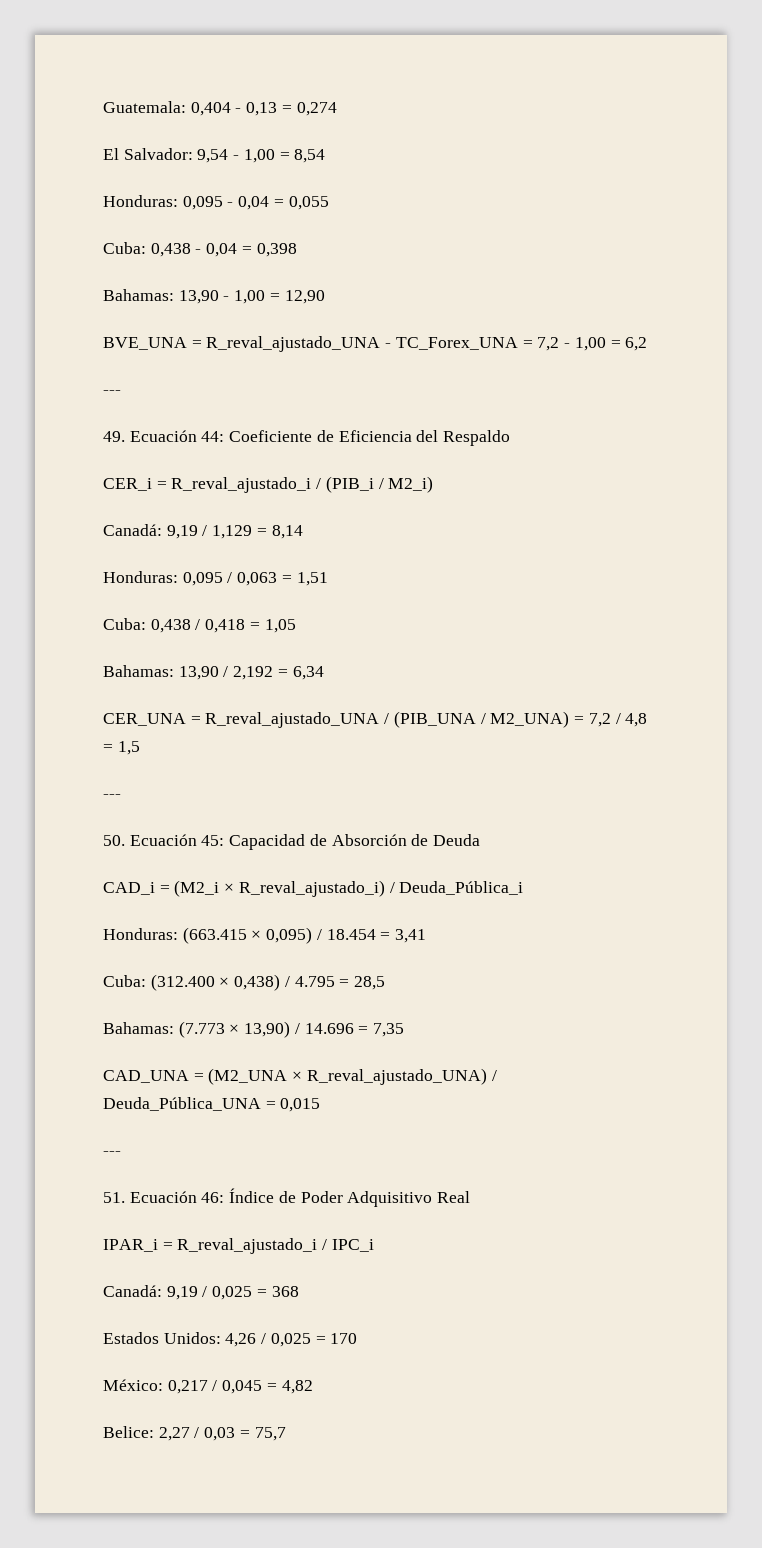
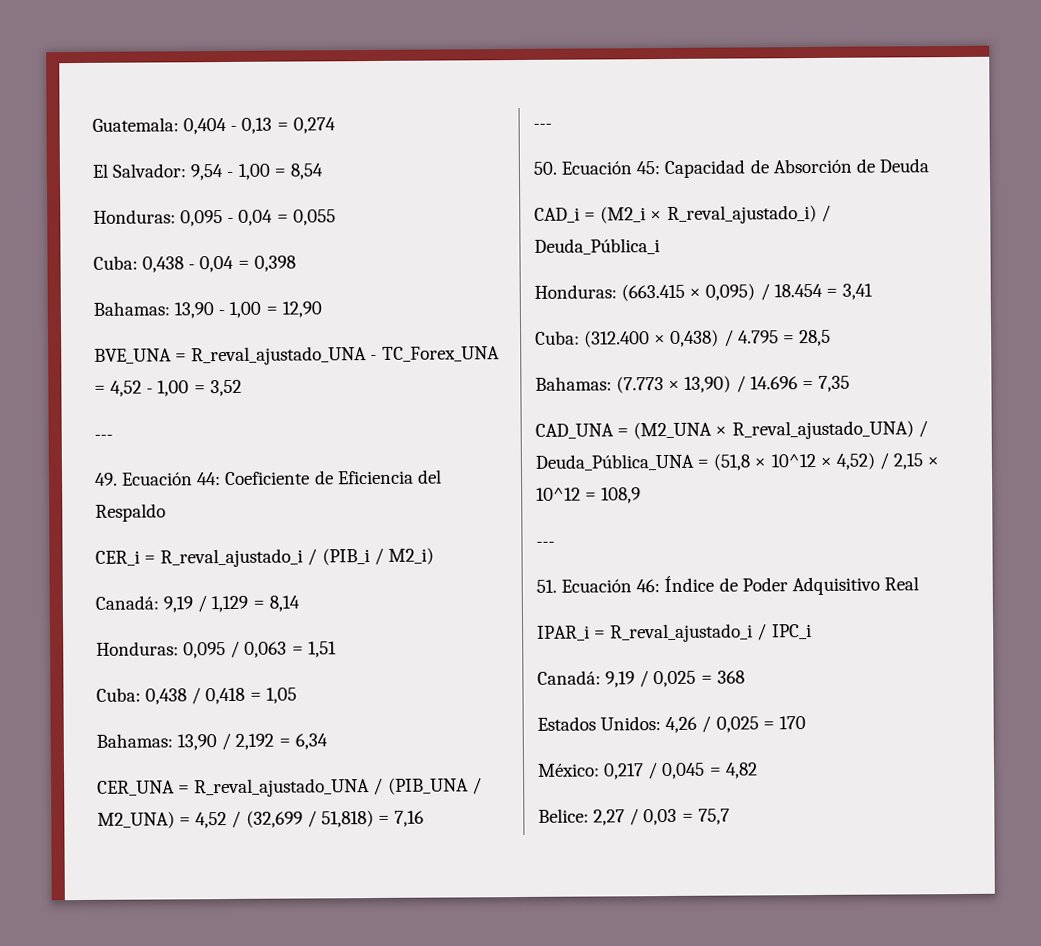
- BVE_UNA = R_reval_ajustado_UNA - TC_Forex_UNA = 7,2 - 1,00 = 6,2
+ BVE_UNA = R_reval_ajustado_UNA - TC_Forex_UNA = 4,52 - 1,00 = 3,52
- CER_UNA = R_reval_ajustado_UNA / (PIB_UNA / M2_UNA) = 7,2 / 4,8 = 1,5
+ CER_UNA = R_reval_ajustado_UNA / (PIB_UNA / M2_UNA) = 4,52 / (32,699 / 51,818) = 7,16
- CAD_UNA = (M2_UNA × R_reval_ajustado_UNA) / Deuda_Pública_UNA = 0,015
+ CAD_UNA = (M2_UNA × R_reval_ajustado_UNA) / Deuda_Pública_UNA = (51,8 × 10^12 × 4,52) / 2,15 × 10^12 = 108,9

